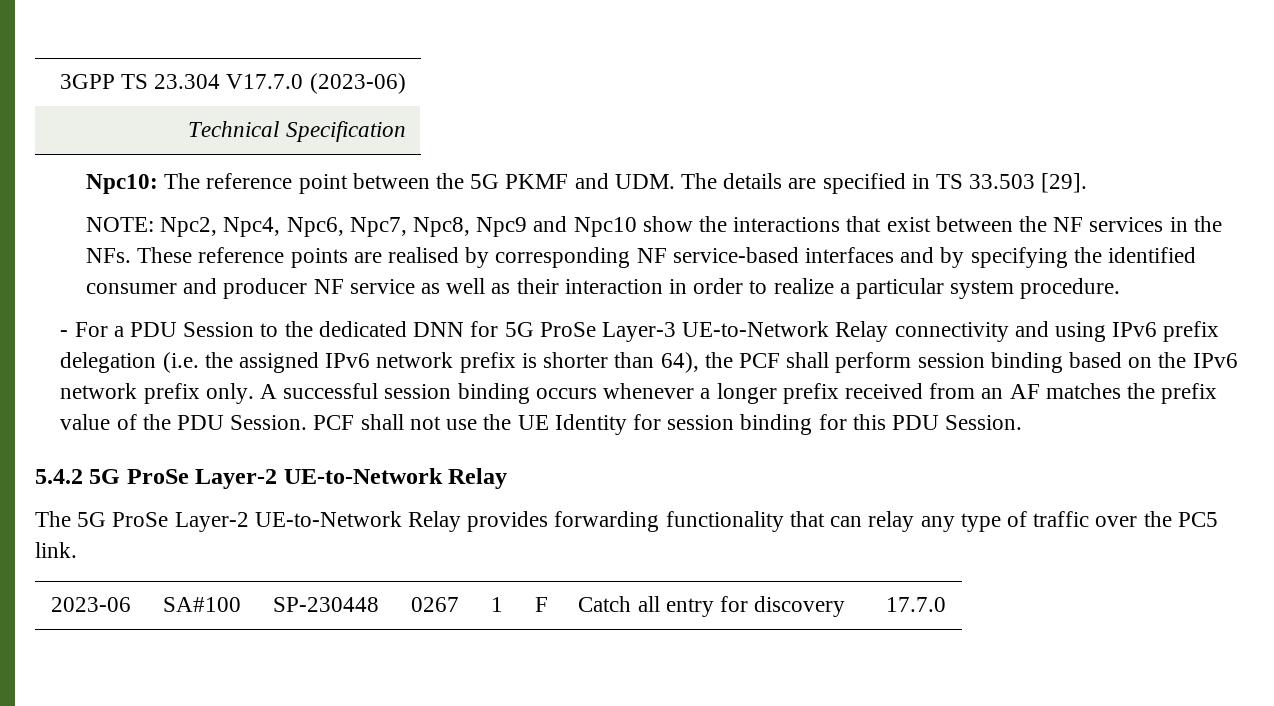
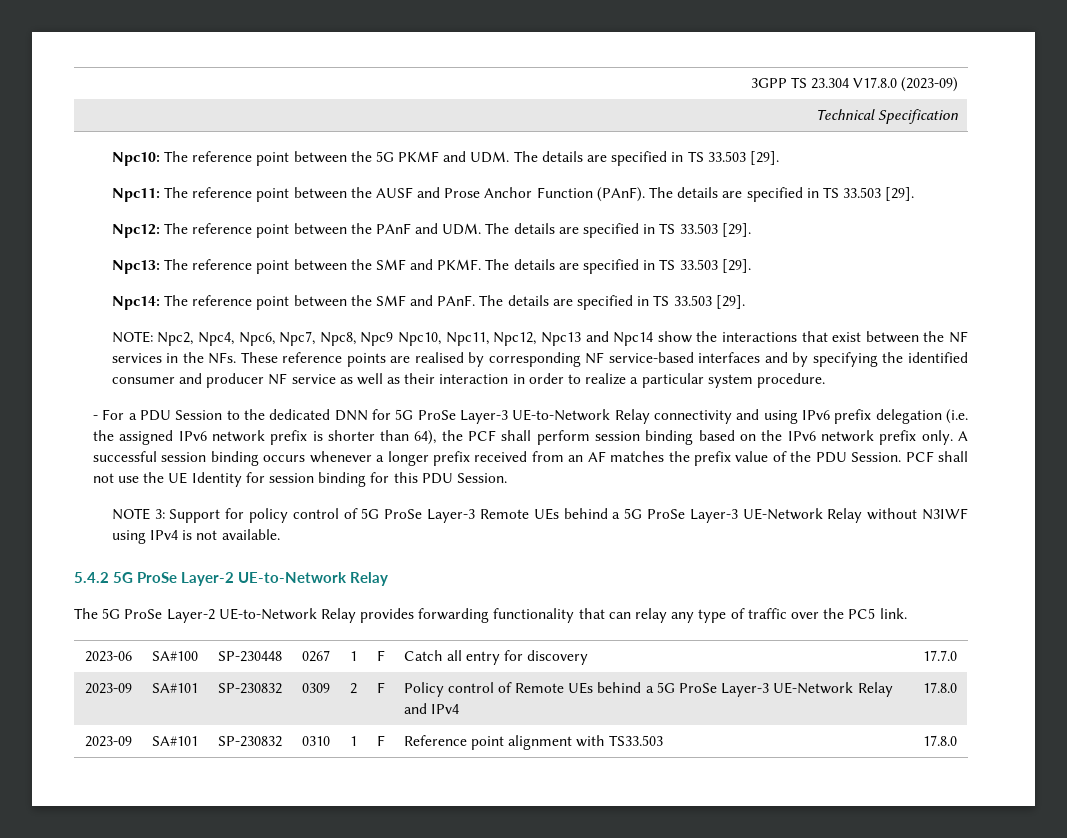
- 3GPP TS 23.304 V17.7.0 (2023-06)
+ 3GPP TS 23.304 V17.8.0 (2023-09)
+ Npc11: The reference point between the AUSF and Prose Anchor Function (PAnF). The details are specified in TS 33.503 [29].
+ Npc12: The reference point between the PAnF and UDM. The details are specified in TS 33.503 [29].
+ Npc13: The reference point between the SMF and PKMF. The details are specified in TS 33.503 [29].
+ Npc14: The reference point between the SMF and PAnF. The details are specified in TS 33.503 [29].
- NOTE: Npc2, Npc4, Npc6, Npc7, Npc8, Npc9 and Npc10 show the interactions that exist between the NF services in the NFs. These reference points are realised by corresponding NF service-based interfaces and by specifying the identified consumer and producer NF service as well as their interaction in order to realize a particular system procedure.
+ NOTE: Npc2, Npc4, Npc6, Npc7, Npc8, Npc9 Npc10, Npc11, Npc12, Npc13 and Npc14 show the interactions that exist between the NF services in the NFs. These reference points are realised by corresponding NF service-based interfaces and by specifying the identified consumer and producer NF service as well as their interaction in order to realize a particular system procedure.
+ NOTE 3: Support for policy control of 5G ProSe Layer-3 Remote UEs behind a 5G ProSe Layer-3 UE-Network Relay without N3IWF using IPv4 is not available.
+ 2023-09 | SA#101 | SP-230832 | 0309 | 2 | F | Policy control of Remote UEs behind a 5G ProSe Layer-3 UE-Network Relay and IPv4 | 17.8.0
+ 2023-09 | SA#101 | SP-230832 | 0310 | 1 | F | Reference point alignment with TS33.503 | 17.8.0

